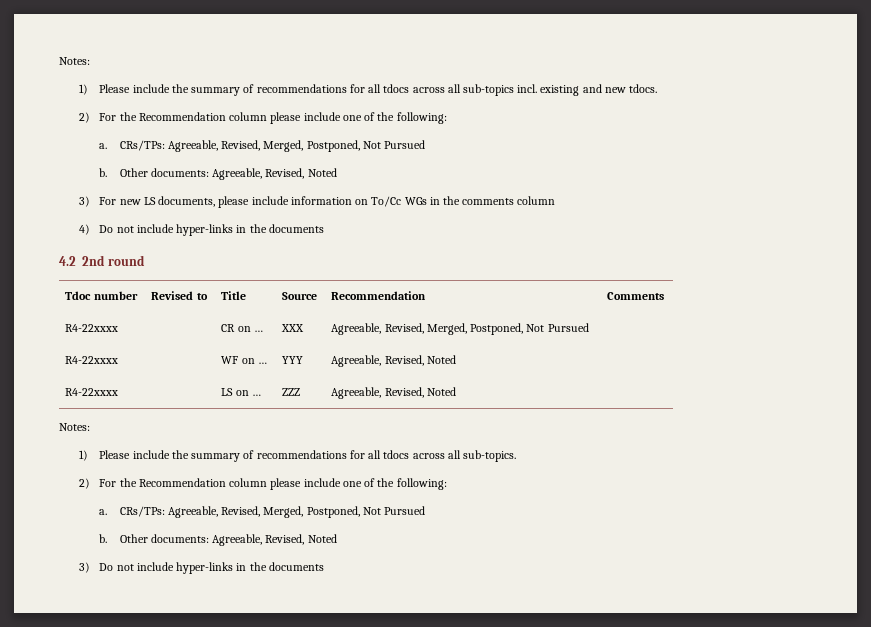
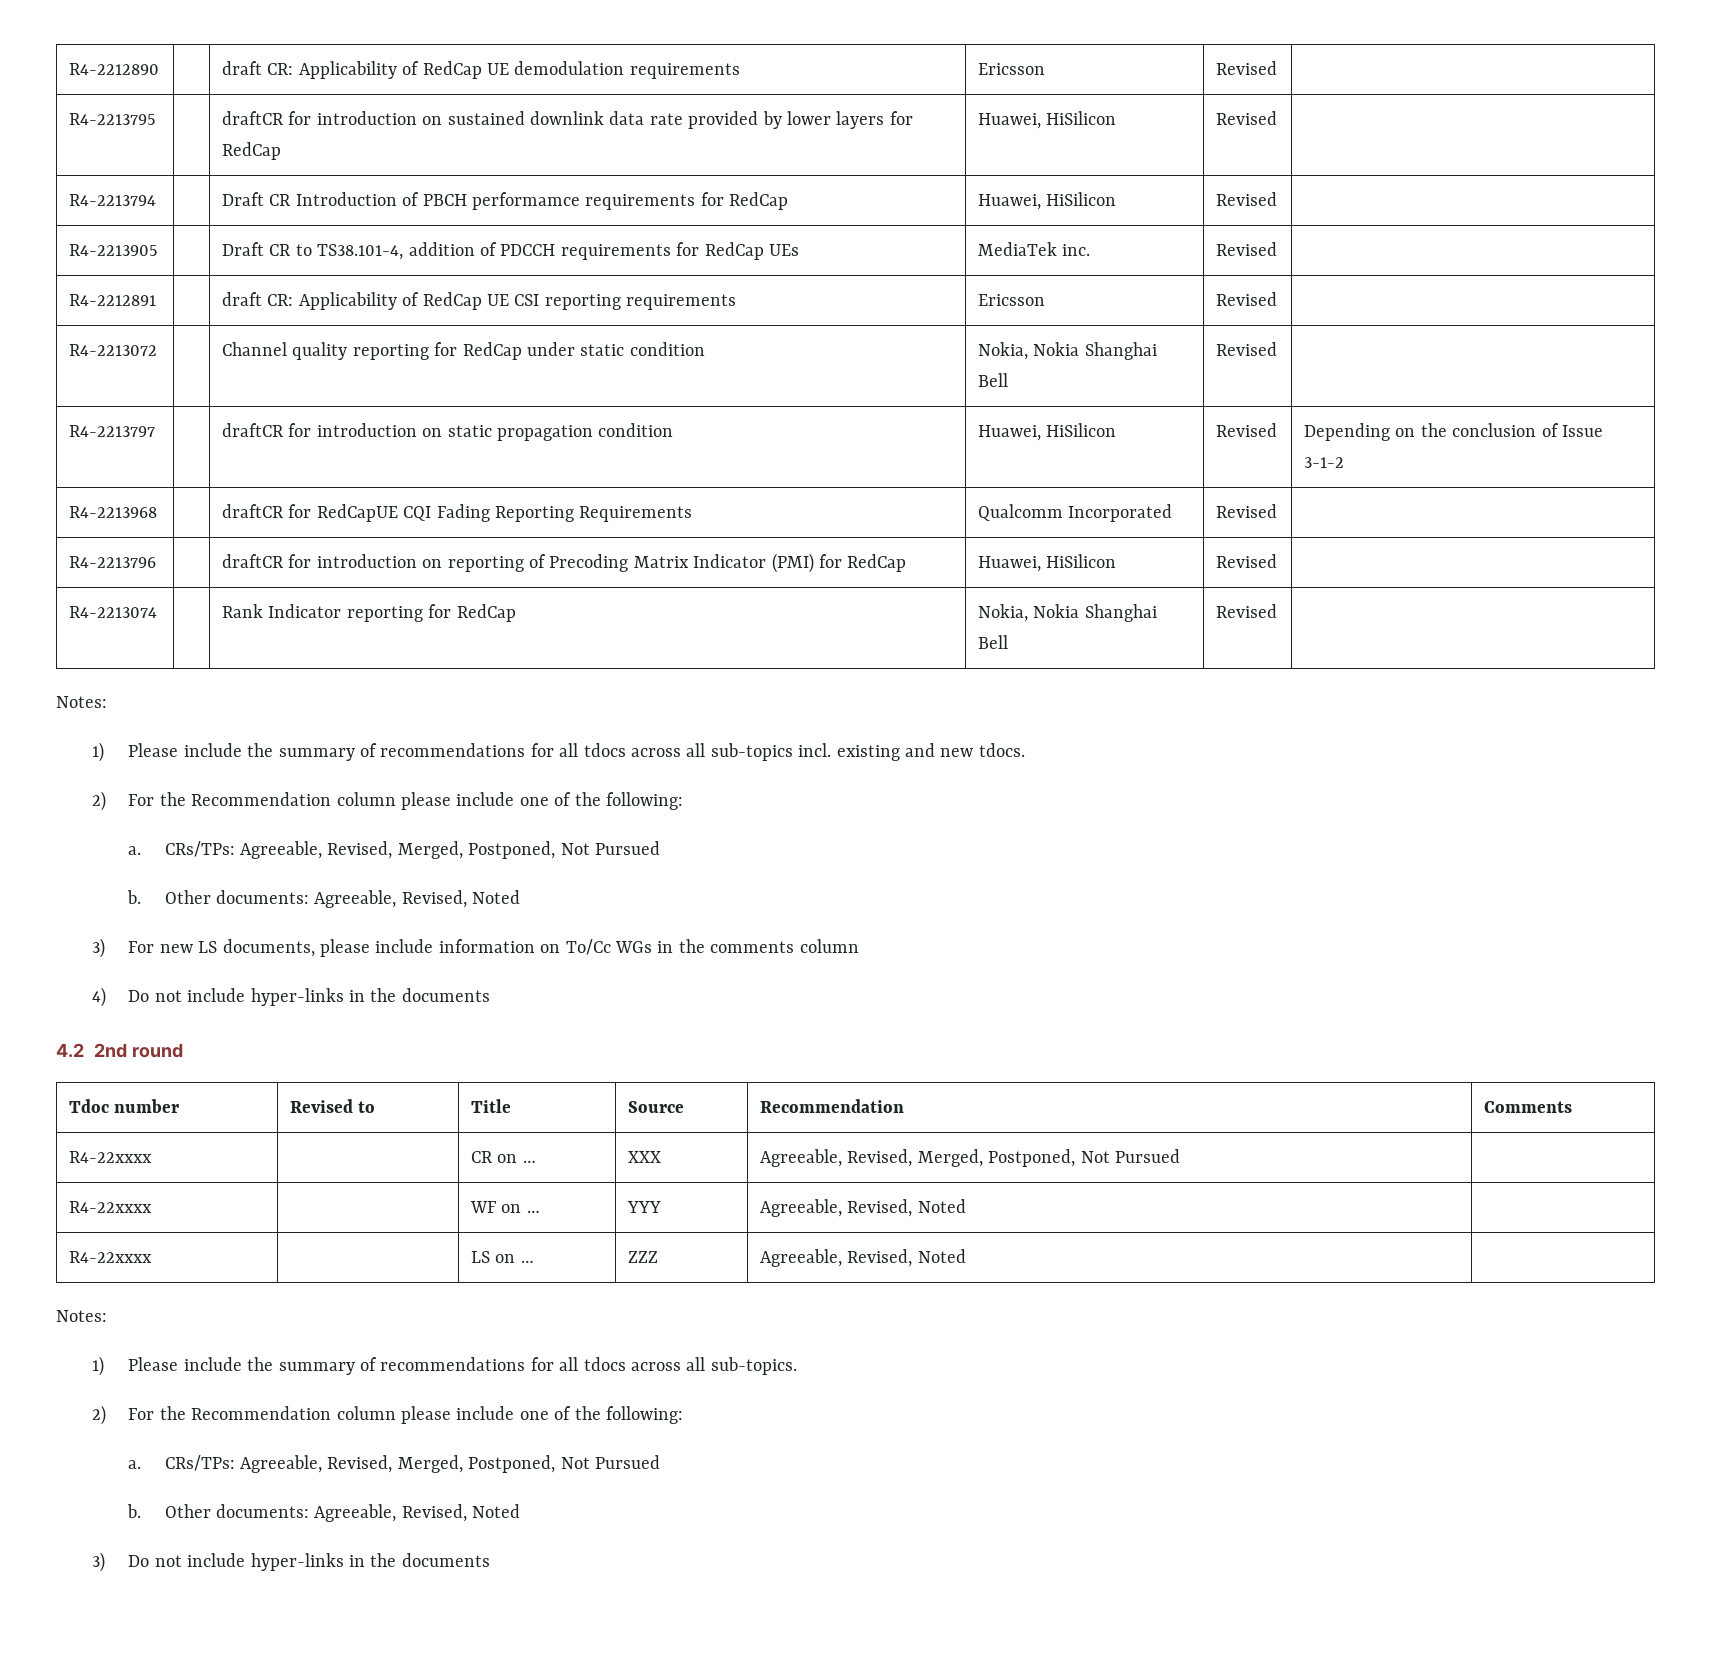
+ R4-2212890 | | draft CR: Applicability of RedCap UE demodulation requirements | Ericsson | Revised |
+ R4-2213795 | | draftCR for introduction on sustained downlink data rate provided by lower layers for RedCap | Huawei, HiSilicon | Revised |
+ R4-2213794 | | Draft CR Introduction of PBCH performamce requirements for RedCap | Huawei, HiSilicon | Revised |
+ R4-2213905 | | Draft CR to TS38.101-4, addition of PDCCH requirements for RedCap UEs | MediaTek inc. | Revised |
+ R4-2212891 | | draft CR: Applicability of RedCap UE CSI reporting requirements | Ericsson | Revised |
+ R4-2213072 | | Channel quality reporting for RedCap under static condition | Nokia, Nokia Shanghai Bell | Revised |
+ R4-2213797 | | draftCR for introduction on static propagation condition | Huawei, HiSilicon | Revised | Depending on the conclusion of Issue 3-1-2
+ R4-2213968 | | draftCR for RedCapUE CQI Fading Reporting Requirements | Qualcomm Incorporated | Revised |
+ R4-2213796 | | draftCR for introduction on reporting of Precoding Matrix Indicator (PMI) for RedCap | Huawei, HiSilicon | Revised |
+ R4-2213074 | | Rank Indicator reporting for RedCap | Nokia, Nokia Shanghai Bell | Revised |

